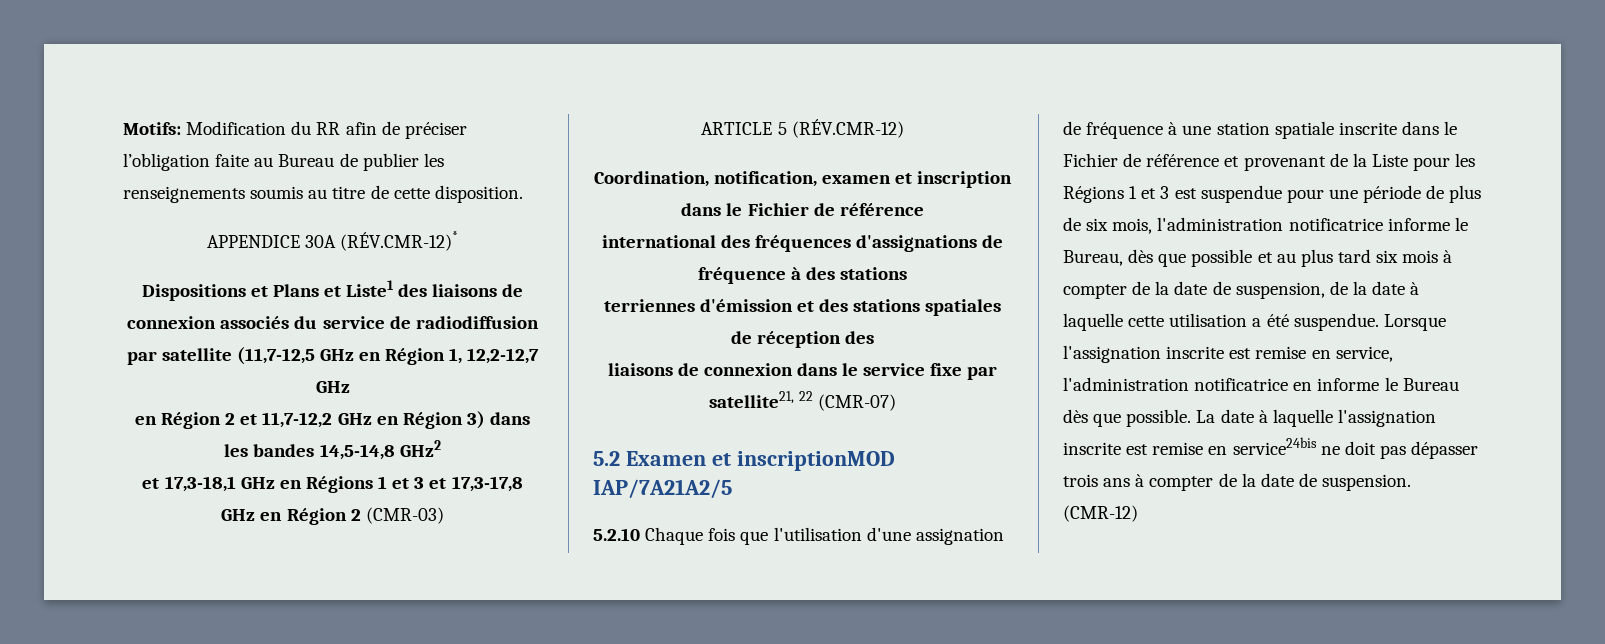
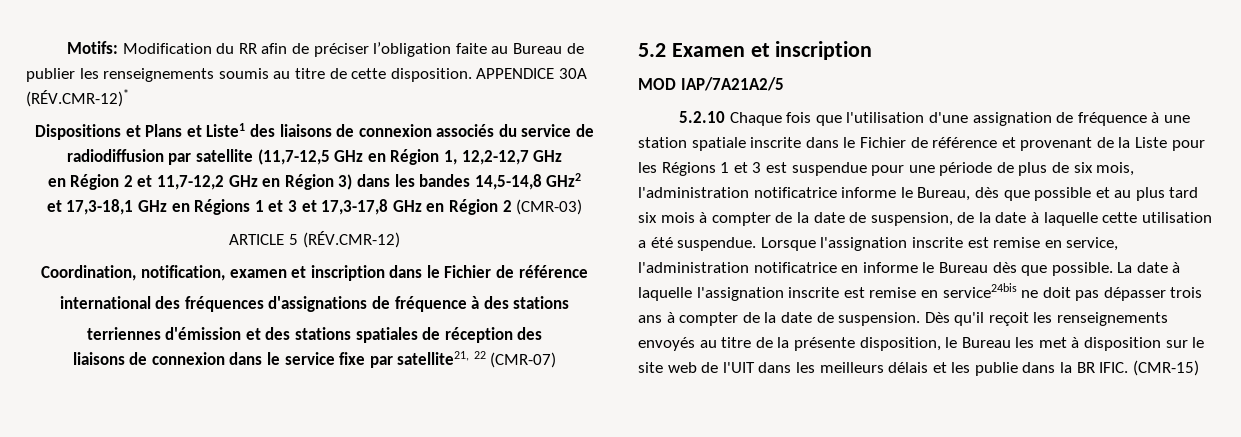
- Motifs: Modification du RR afin de préciser l’obligation faite au Bureau de publier les renseignements soumis au titre de cette disposition.
- APPENDICE 30A (RÉV.CMR-12)*
+ Motifs: Modification du RR afin de préciser l’obligation faite au Bureau de publier les renseignements soumis au titre de cette disposition. APPENDICE 30A (RÉV.CMR-12)*
- 5.2 Examen et inscriptionMOD IAP/7A21A2/5
+ 5.2 Examen et inscription
+ MOD IAP/7A21A2/5
- (CMR-12)
+ Dès qu'il reçoit les renseignements envoyés au titre de la présente disposition, le Bureau les met à disposition sur le site web de l'UIT dans les meilleurs délais et les publie dans la BR IFIC. (CMR-15)

